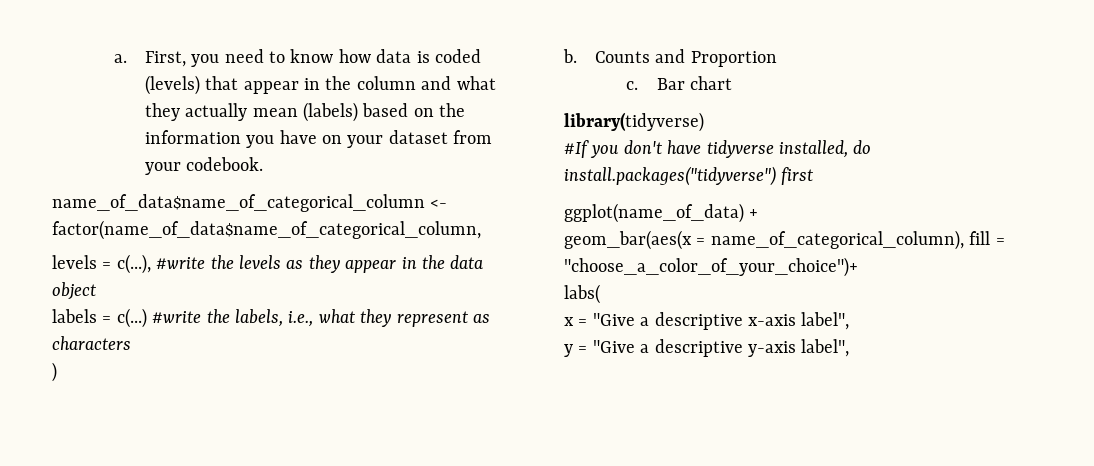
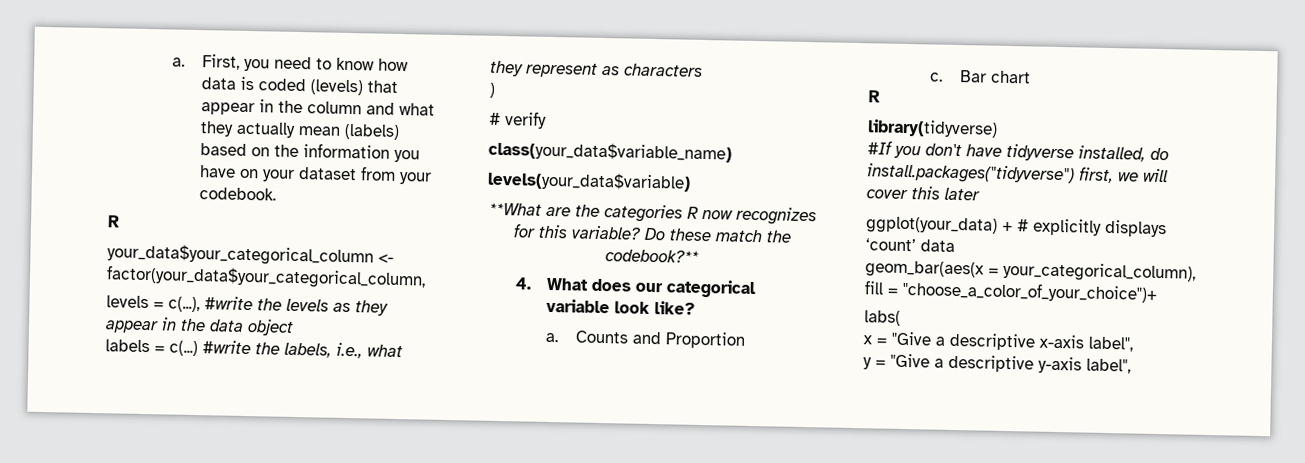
  First, you need to know how data is coded (levels) that appear in the column and what they actually mean (labels) based on the information you have on your dataset from your codebook.
- name_of_data$name_of_categorical_column <- factor(name_of_data$name_of_categorical_column,
+ R
+ your_data$your_categorical_column <- factor(your_data$your_categorical_column,
- b.
+ # verify
+ class(your_data$variable_name)
+ levels(your_data$variable)
+ **What are the categories R now recognizes for this variable? Do these match the codebook?**
+ 4. What does our categorical variable look like?
+ a.
  Bar chart
+ R
- #If you don't have tidyverse installed, do install.packages("tidyverse") first
- ggplot(name_of_data) +
+ #If you don't have tidyverse installed, do install.packages("tidyverse") first, we will cover this later
+ ggplot(your_data) + # explicitly displays ‘count’ data
- geom_bar(aes(x = name_of_categorical_column), fill = "choose_a_color_of_your_choice")+
+ geom_bar(aes(x = your_categorical_column), fill = "choose_a_color_of_your_choice")+

